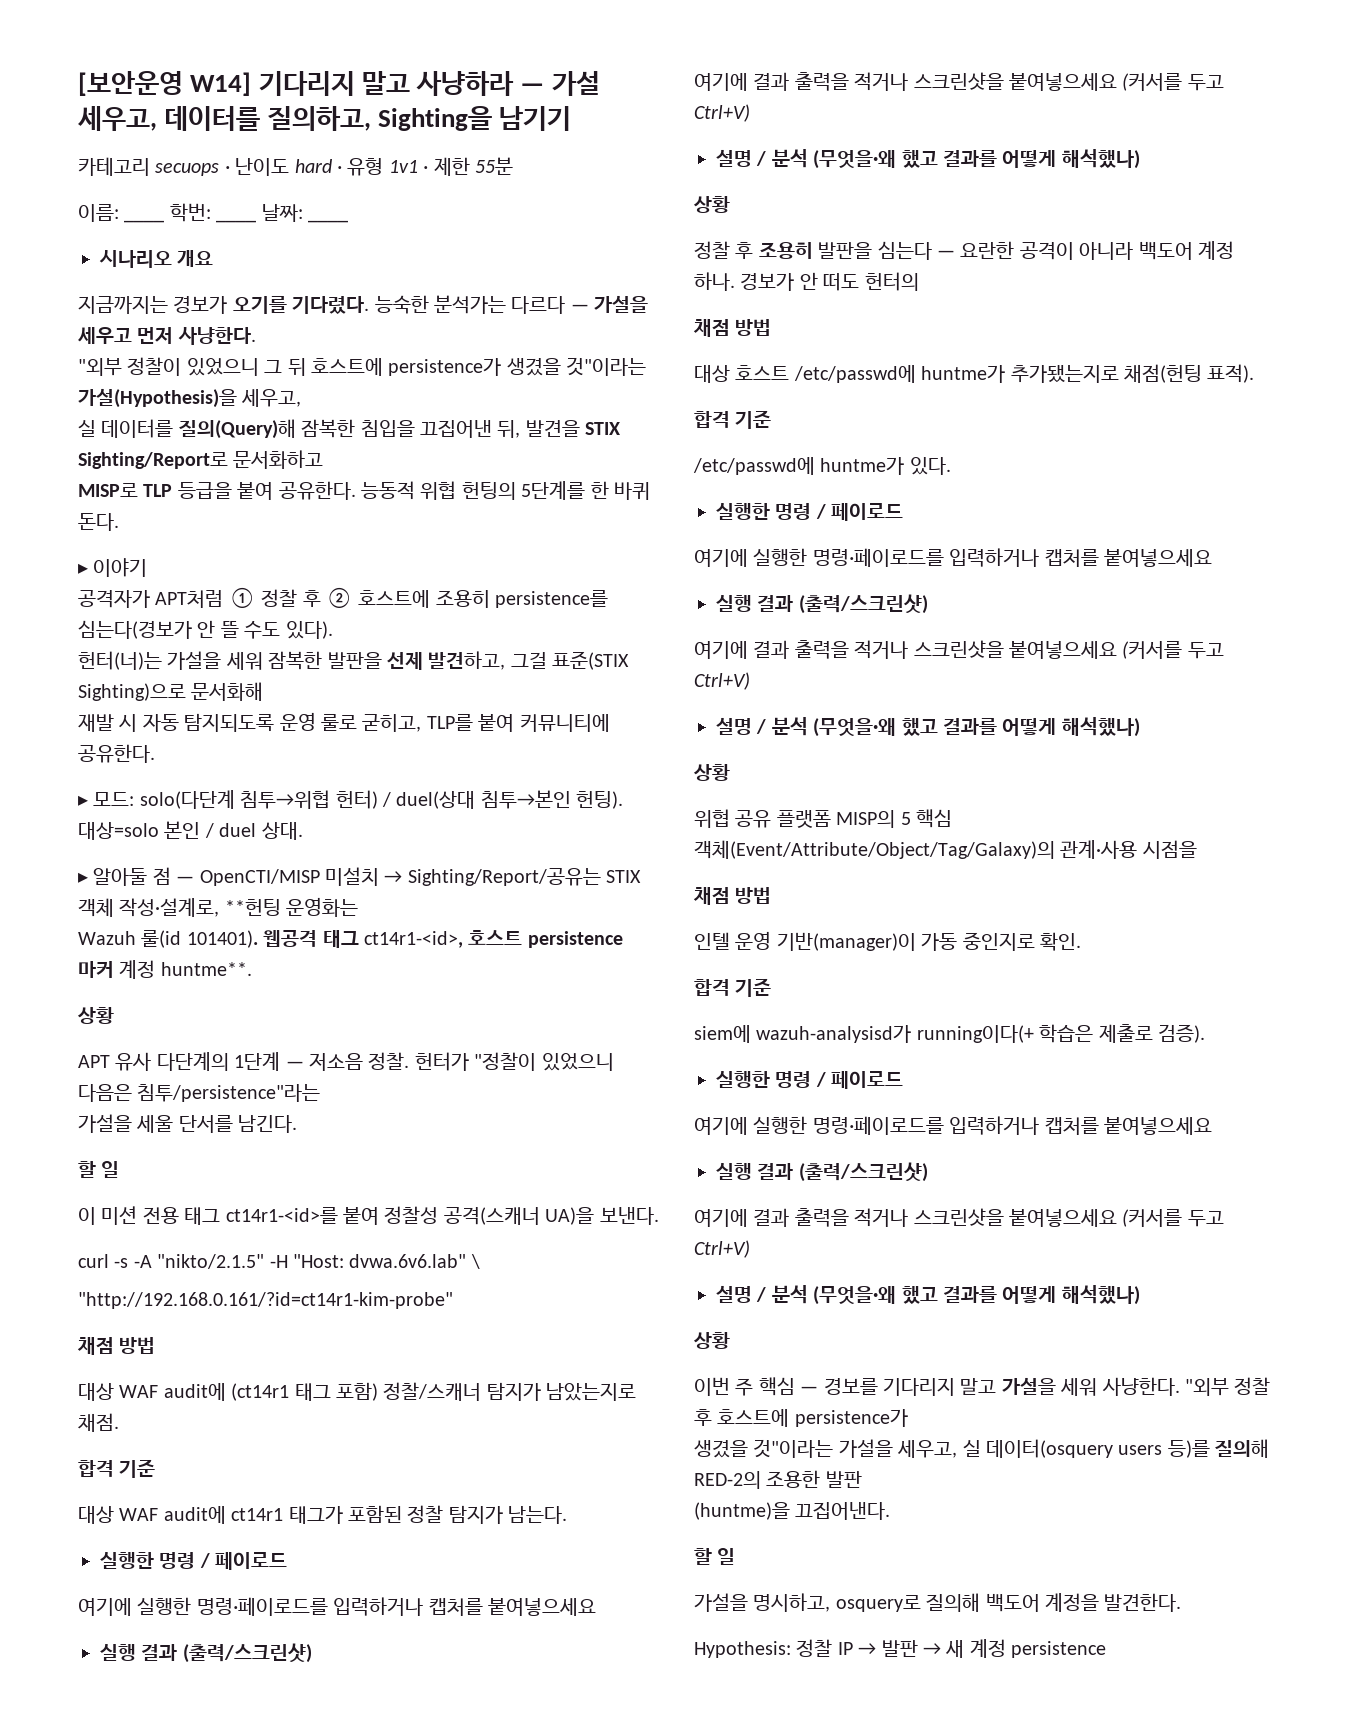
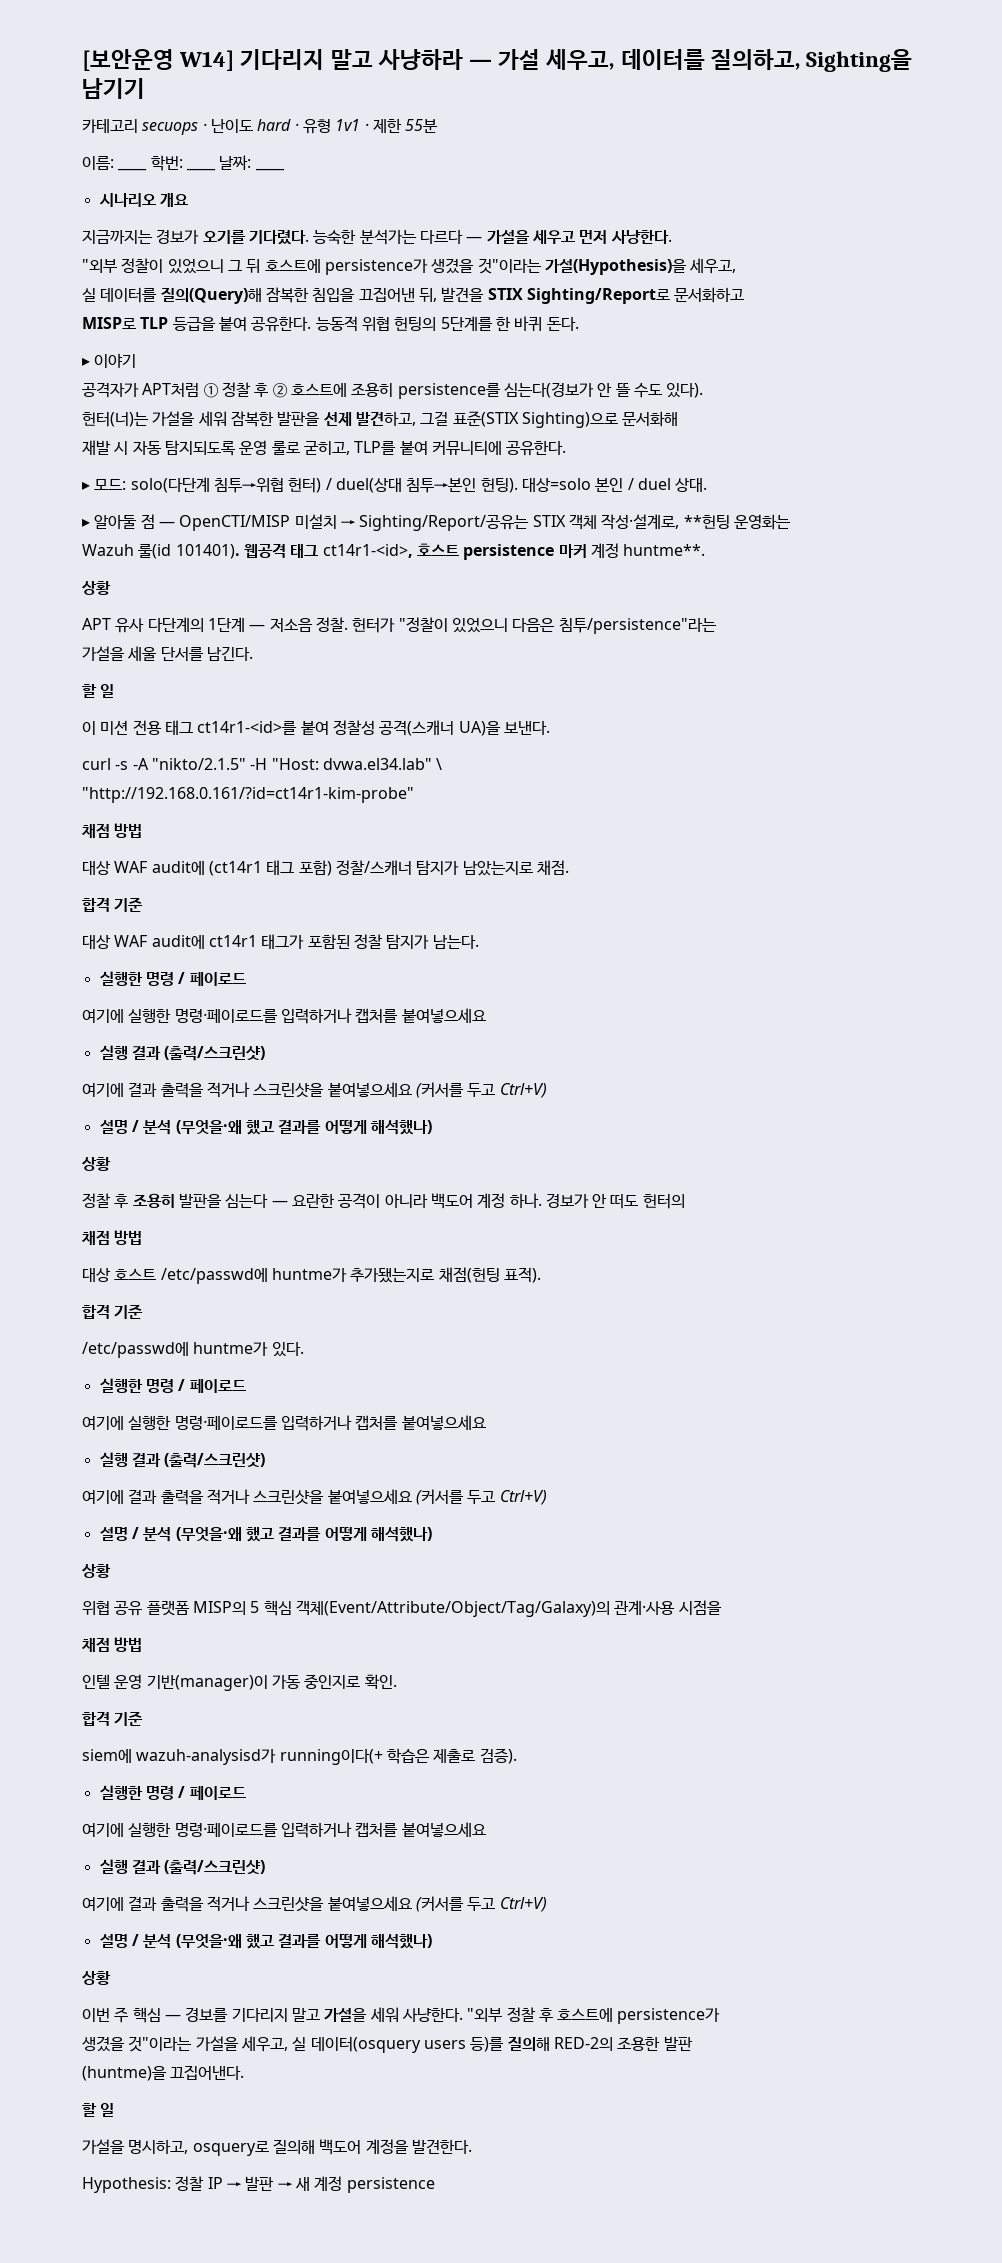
- curl -s -A "nikto/2.1.5" -H "Host: dvwa.6v6.lab" \
+ curl -s -A "nikto/2.1.5" -H "Host: dvwa.el34.lab" \

